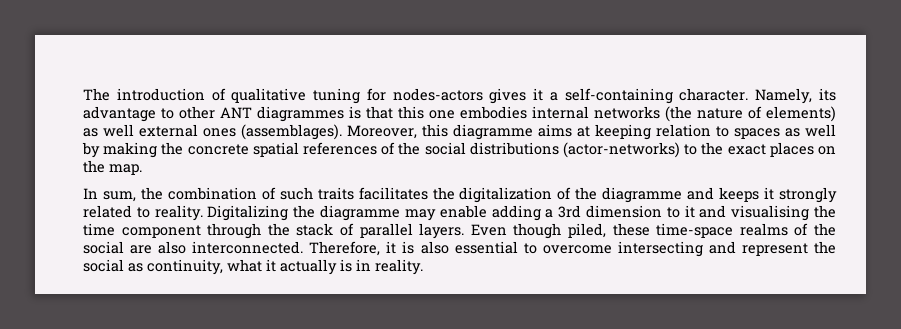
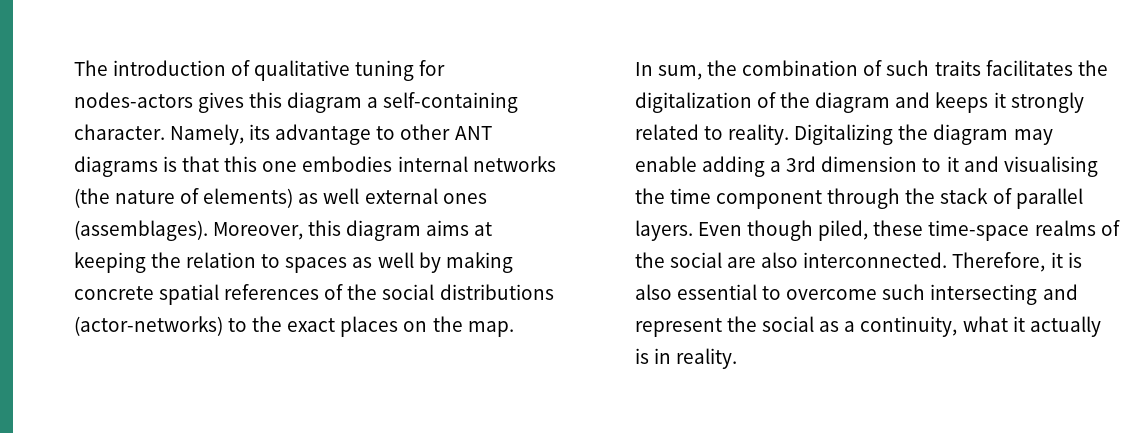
- The introduction of qualitative tuning for nodes-actors gives it a self-containing character.
+ The introduction of qualitative tuning for nodes-actors gives this diagram a self-containing character.
- Namely, its advantage to other ANT diagrammes is that this one embodies internal networks (the nature of elements) as well external ones (assemblages).
+ Namely, its advantage to other ANT diagrams is that this one embodies internal networks (the nature of elements) as well external ones (assemblages).
- Moreover, this diagramme aims at keeping relation to spaces as well by making the concrete spatial references of the social distributions (actor-networks) to the exact places on the map.
+ Moreover, this diagram aims at keeping the relation to spaces as well by making concrete spatial references of the social distributions (actor-networks) to the exact places on the map.
- In sum, the combination of such traits facilitates the digitalization of the diagramme and keeps it strongly related to reality.
+ In sum, the combination of such traits facilitates the digitalization of the diagram and keeps it strongly related to reality.
- Digitalizing the diagramme may enable adding a 3rd dimension to it and visualising the time component through the stack of parallel layers.
+ Digitalizing the diagram may enable adding a 3rd dimension to it and visualising the time component through the stack of parallel layers.
- Therefore, it is also essential to overcome intersecting and represent the social as continuity, what it actually is in reality.
+ Therefore, it is also essential to overcome such intersecting and represent the social as a continuity, what it actually is in reality.

